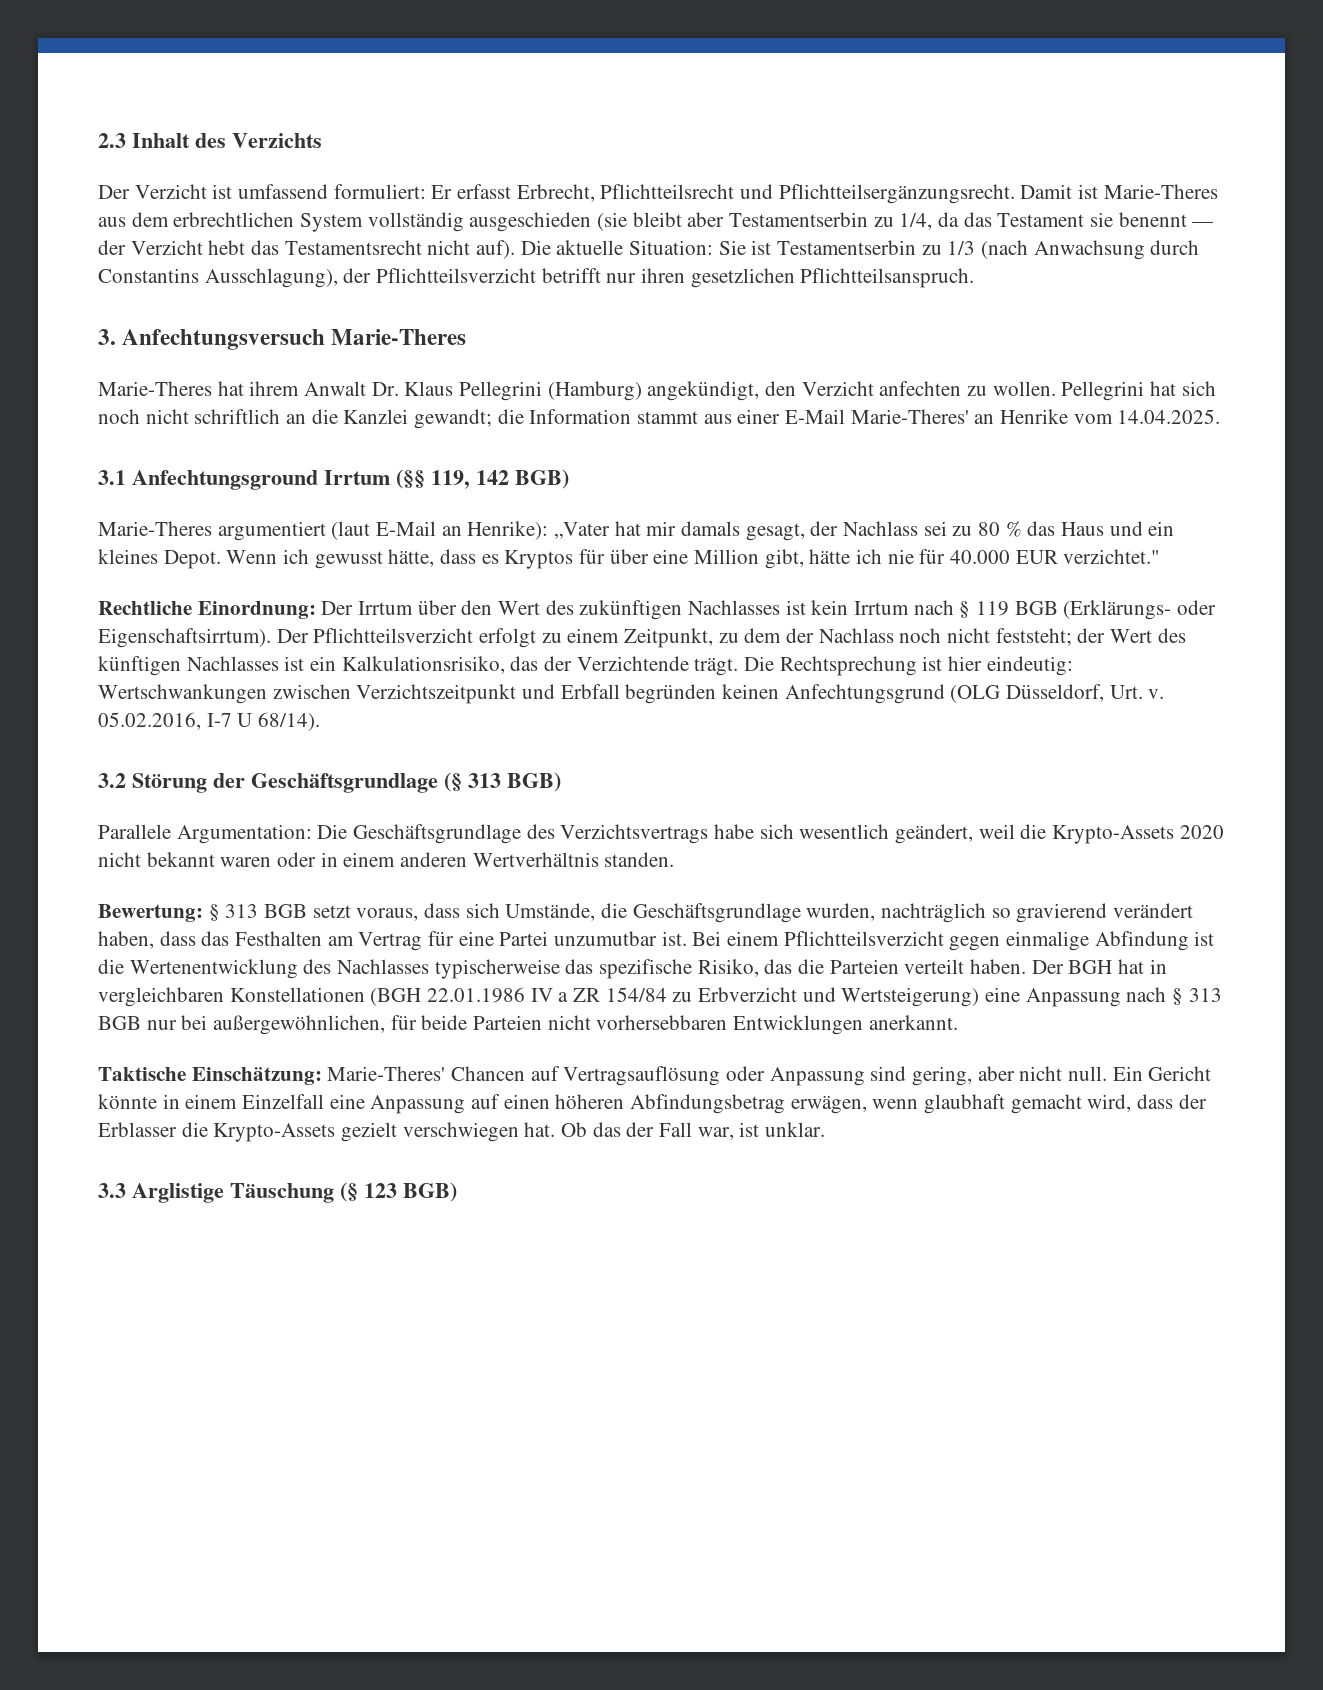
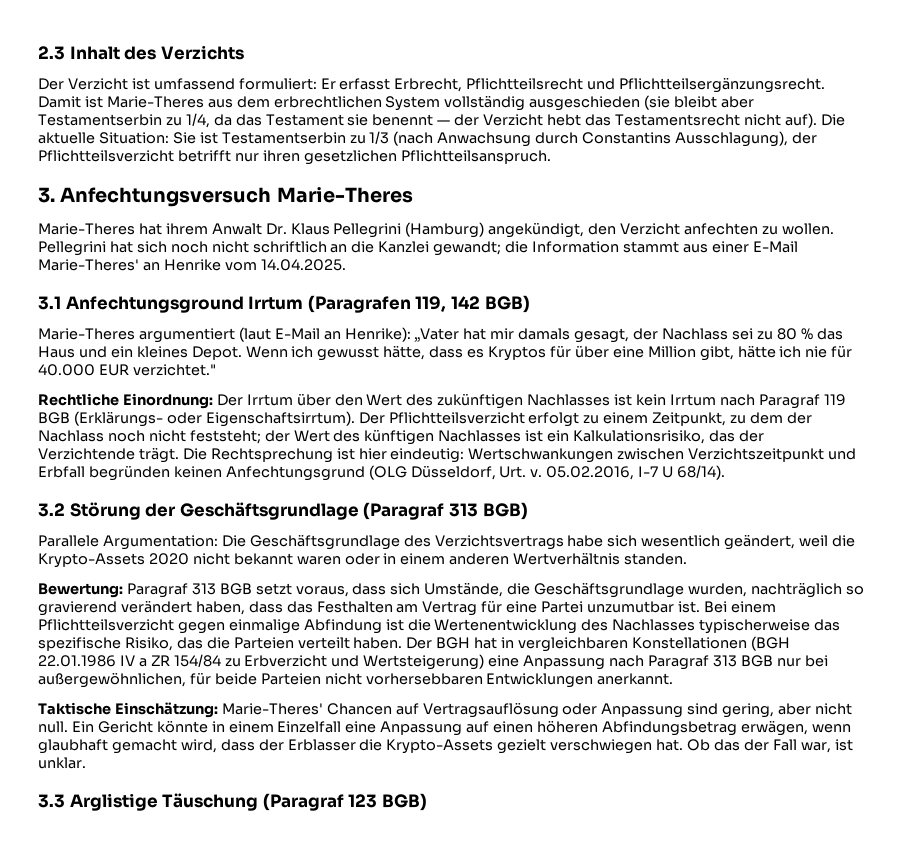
- 3.1 Anfechtungsground Irrtum (§§ 119, 142 BGB)
+ 3.1 Anfechtungsground Irrtum (Paragrafen 119, 142 BGB)
- Rechtliche Einordnung: Der Irrtum über den Wert des zukünftigen Nachlasses ist kein Irrtum nach § 119 BGB (Erklärungs- oder Eigenschaftsirrtum).
+ Rechtliche Einordnung: Der Irrtum über den Wert des zukünftigen Nachlasses ist kein Irrtum nach Paragraf 119 BGB (Erklärungs- oder Eigenschaftsirrtum).
- 3.2 Störung der Geschäftsgrundlage (§ 313 BGB)
+ 3.2 Störung der Geschäftsgrundlage (Paragraf 313 BGB)
- Bewertung: § 313 BGB setzt voraus, dass sich Umstände, die Geschäftsgrundlage wurden, nachträglich so gravierend verändert haben, dass das Festhalten am Vertrag für eine Partei unzumutbar ist.
+ Bewertung: Paragraf 313 BGB setzt voraus, dass sich Umstände, die Geschäftsgrundlage wurden, nachträglich so gravierend verändert haben, dass das Festhalten am Vertrag für eine Partei unzumutbar ist.
- Der BGH hat in vergleichbaren Konstellationen (BGH 22.01.1986 IV a ZR 154/84 zu Erbverzicht und Wertsteigerung) eine Anpassung nach § 313 BGB nur bei außergewöhnlichen, für beide Parteien nicht vorhersebbaren Entwicklungen anerkannt.
+ Der BGH hat in vergleichbaren Konstellationen (BGH 22.01.1986 IV a ZR 154/84 zu Erbverzicht und Wertsteigerung) eine Anpassung nach Paragraf 313 BGB nur bei außergewöhnlichen, für beide Parteien nicht vorhersebbaren Entwicklungen anerkannt.
- 3.3 Arglistige Täuschung (§ 123 BGB)
+ 3.3 Arglistige Täuschung (Paragraf 123 BGB)

